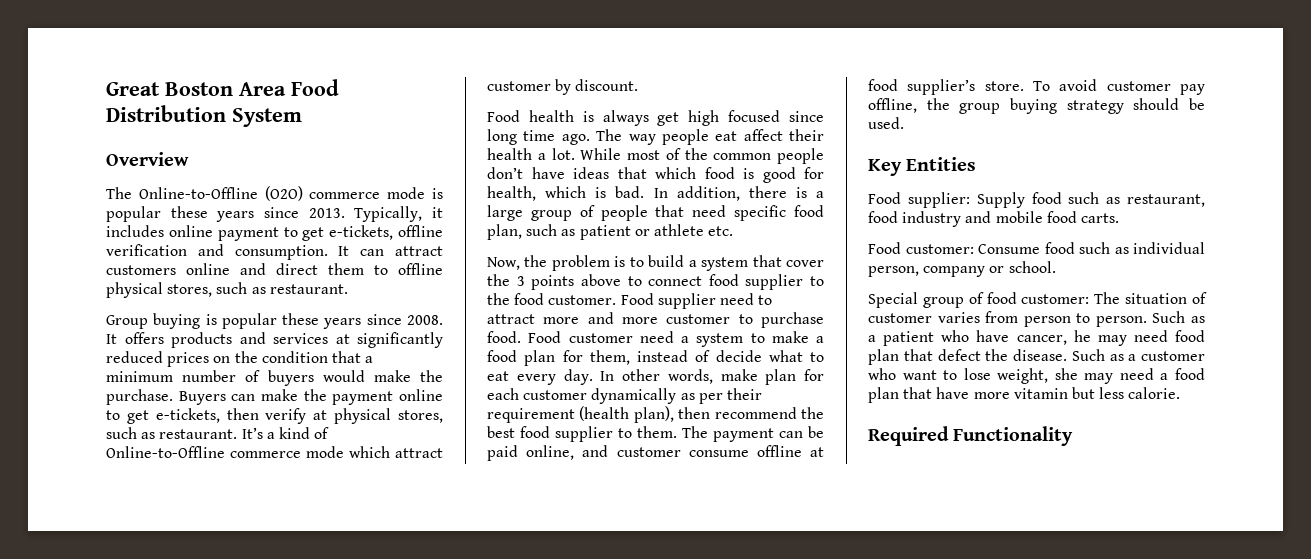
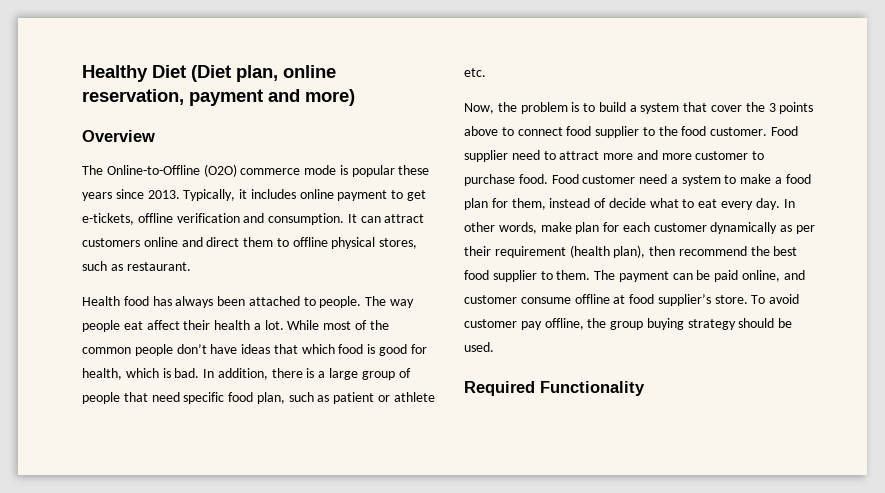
- Great Boston Area Food Distribution System
+ Healthy Diet (Diet plan, online reservation, payment and more)
- Group buying is popular these years since 2008. It offers products and services at significantly reduced prices on the condition that a minimum number of buyers would make the purchase. Buyers can make the payment online to get e-tickets, then verify at physical stores, such as restaurant. It’s a kind of Online-to-Offline commerce mode which attract customer by discount.
- Food health is always get high focused since long time ago.
+ Health food has always been attached to people.
- Key Entities
- Food supplier: Supply food such as restaurant, food industry and mobile food carts.
- Food customer: Consume food such as individual person, company or school.
- Special group of food customer: The situation of customer varies from person to person. Such as a patient who have cancer, he may need food plan that defect the disease. Such as a customer who want to lose weight, she may need a food plan that have more vitamin but less calorie.

